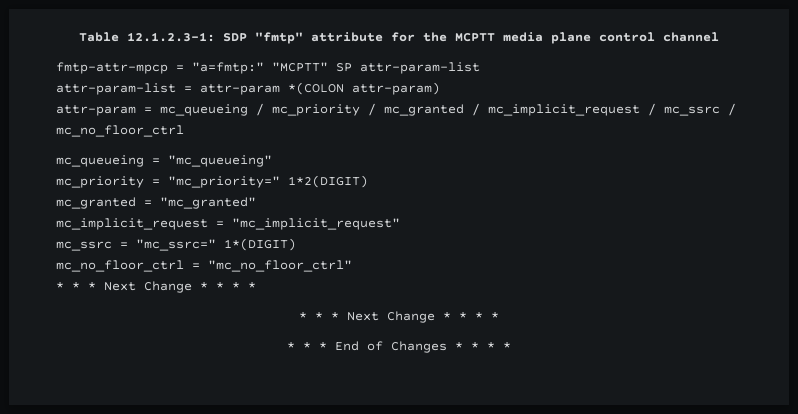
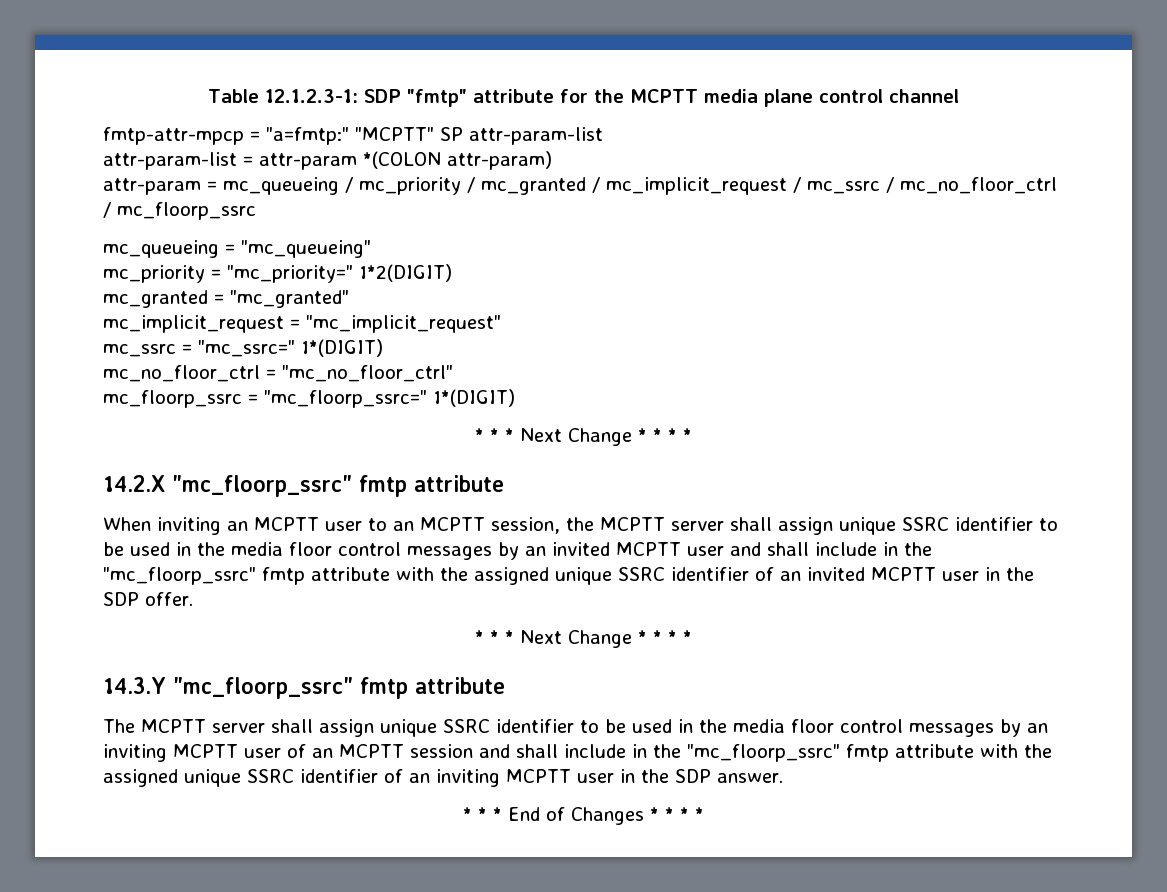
- attr-param = mc_queueing / mc_priority / mc_granted / mc_implicit_request / mc_ssrc / mc_no_floor_ctrl
+ attr-param = mc_queueing / mc_priority / mc_granted / mc_implicit_request / mc_ssrc / mc_no_floor_ctrl / mc_floorp_ssrc
  mc_no_floor_ctrl = "mc_no_floor_ctrl"
+ mc_floorp_ssrc = "mc_floorp_ssrc=" 1*(DIGIT)
  * * * Next Change * * * *
+ 14.2.X "mc_floorp_ssrc" fmtp attribute
+ When inviting an MCPTT user to an MCPTT session, the MCPTT server shall assign unique SSRC identifier to be used in the media floor control messages by an invited MCPTT user and shall include in the "mc_floorp_ssrc" fmtp attribute with the assigned unique SSRC identifier of an invited MCPTT user in the SDP offer.
  * * * Next Change * * * *
+ 14.3.Y "mc_floorp_ssrc" fmtp attribute
+ The MCPTT server shall assign unique SSRC identifier to be used in the media floor control messages by an inviting MCPTT user of an MCPTT session and shall include in the "mc_floorp_ssrc" fmtp attribute with the assigned unique SSRC identifier of an inviting MCPTT user in the SDP answer.

